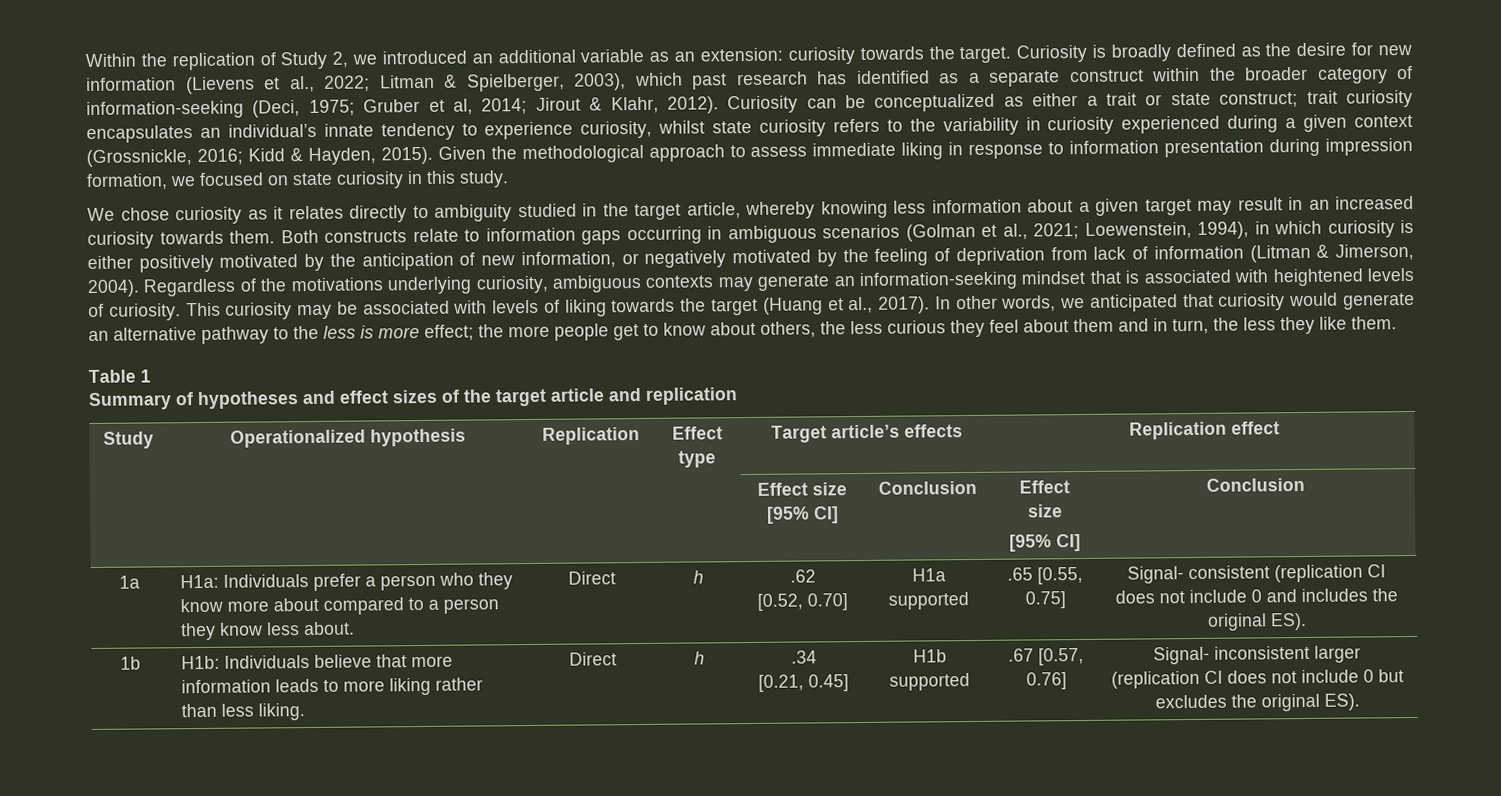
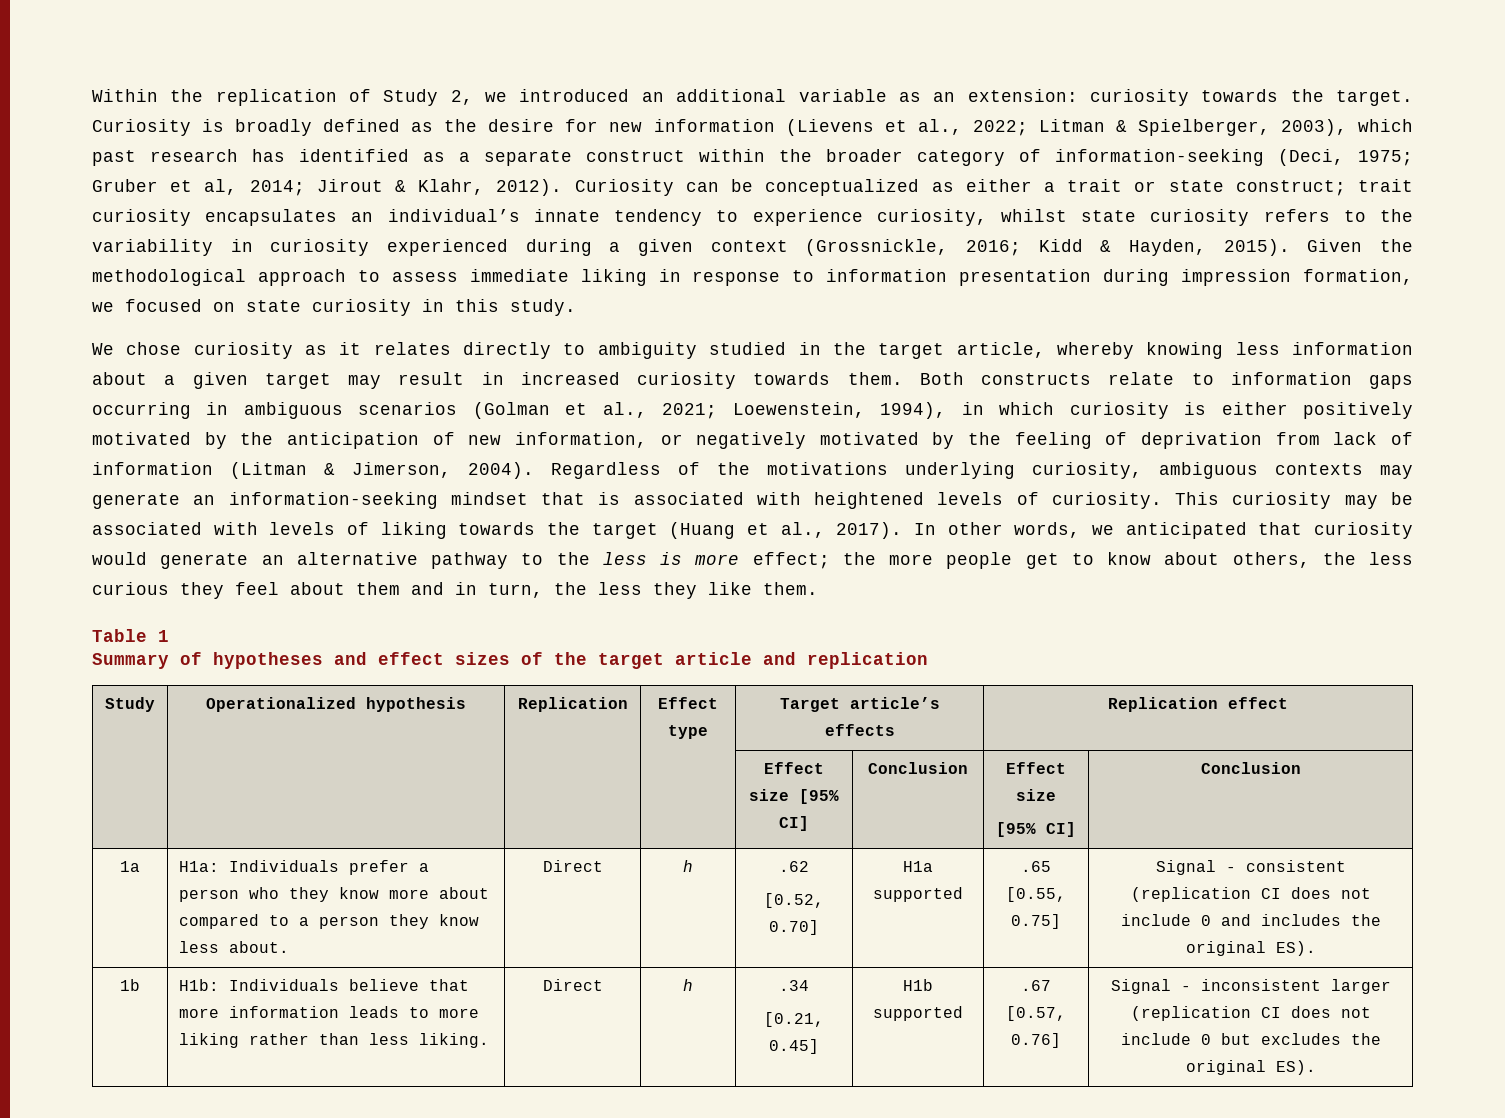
- We chose curiosity as it relates directly to ambiguity studied in the target article, whereby knowing less information about a given target may result in an increased curiosity towards them.
+ We chose curiosity as it relates directly to ambiguity studied in the target article, whereby knowing less information about a given target may result in increased curiosity towards them.
- Signal- consistent (replication CI does not include 0 and includes the original ES).
+ Signal - consistent (replication CI does not include 0 and includes the original ES).
  1b | H1b: Individuals believe that more information leads to more liking rather than less liking. | Direct | h | .34
- [0.21, 0.45] | H1b supported | .67 [0.57, 0.76] | Signal- inconsistent larger (replication CI does not include 0 but excludes the original ES).
+ [0.21, 0.45] | H1b supported | .67 [0.57, 0.76] | Signal - inconsistent larger (replication CI does not include 0 but excludes the original ES).

